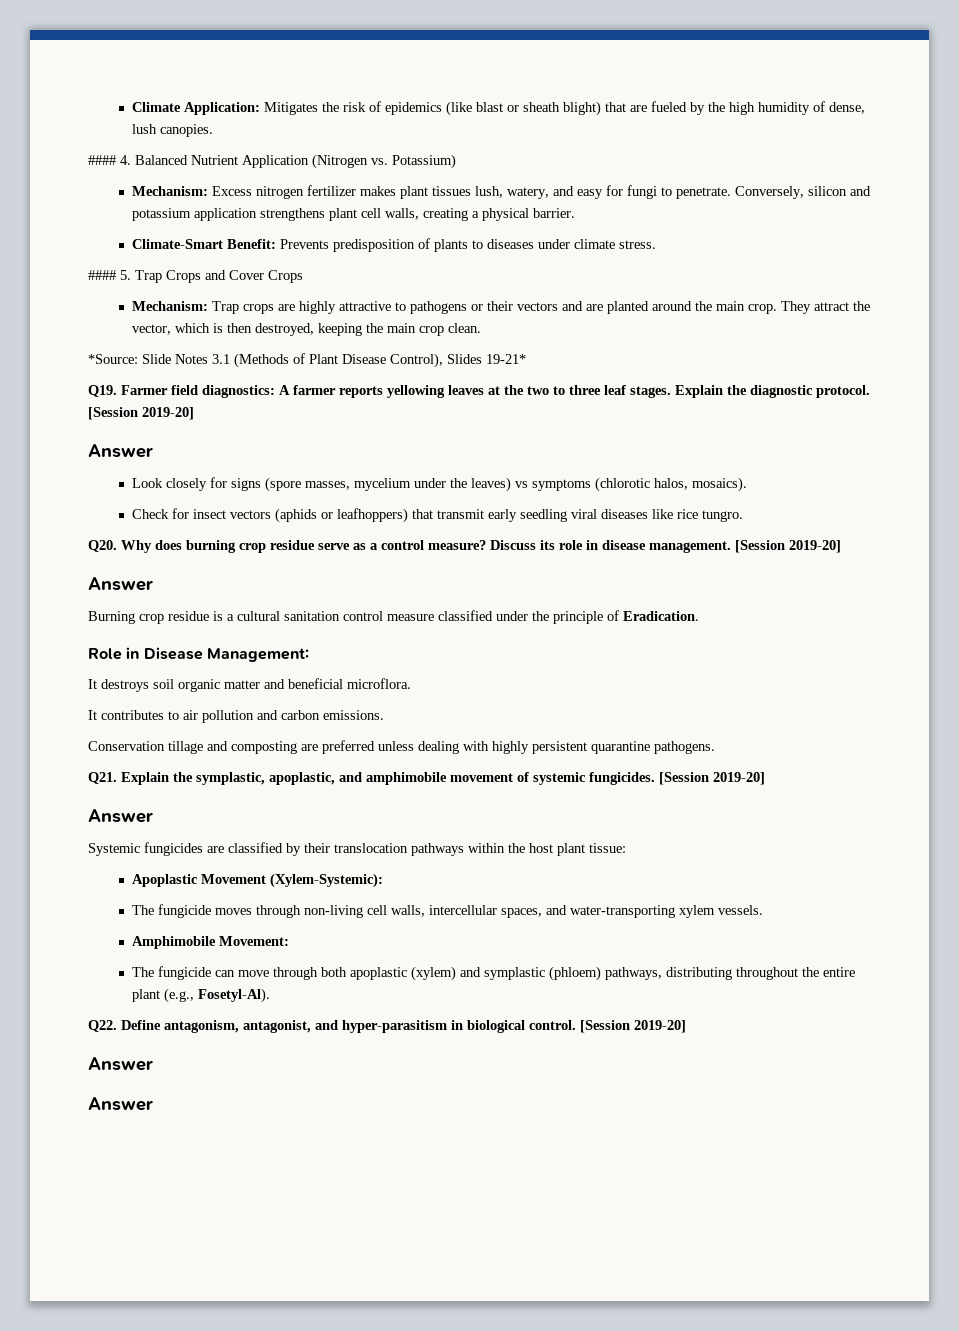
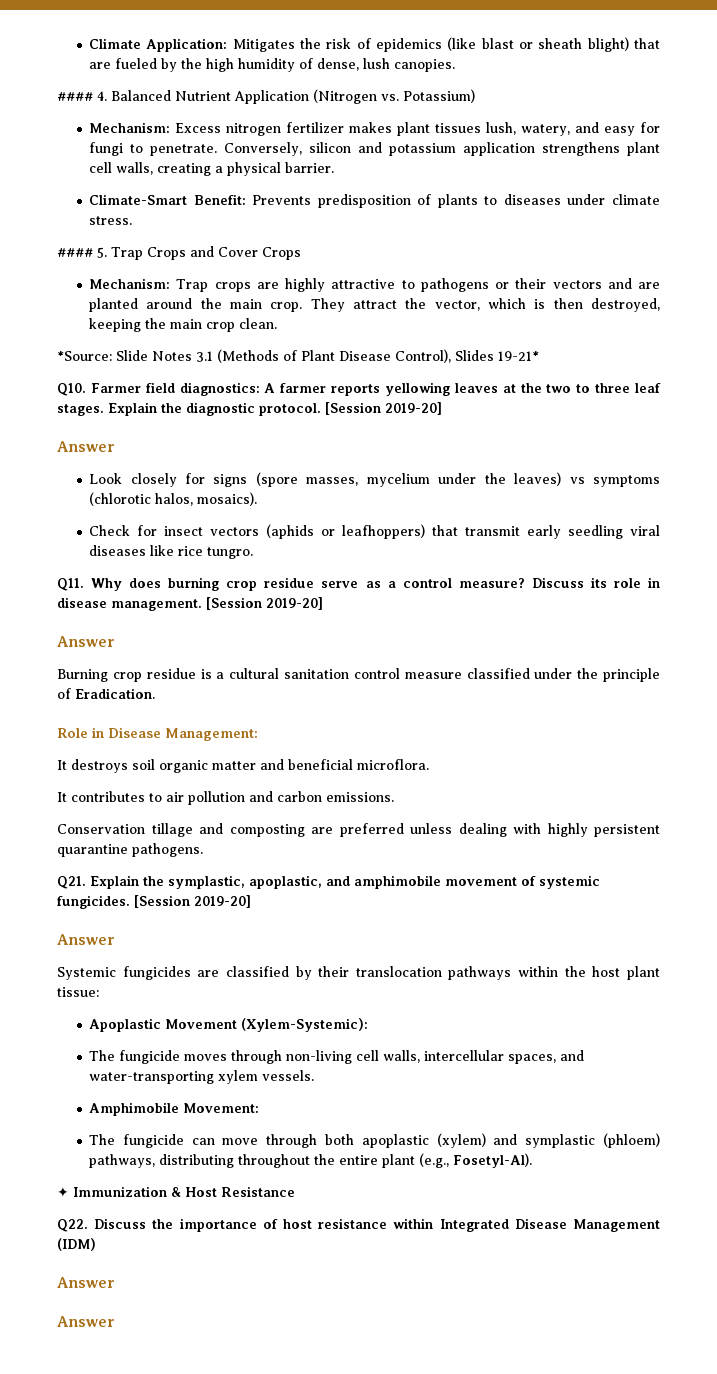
- Q19. Farmer field diagnostics: A farmer reports yellowing leaves at the two to three leaf stages.
+ Q10. Farmer field diagnostics: A farmer reports yellowing leaves at the two to three leaf stages.
- Q20. Why does burning crop residue serve as a control measure?
+ Q11. Why does burning crop residue serve as a control measure?
- Q22. Define antagonism, antagonist, and hyper-parasitism in biological control. [Session 2019-20]
+ ✦ Immunization & Host Resistance
+ Q22. Discuss the importance of host resistance within Integrated Disease Management (IDM)

